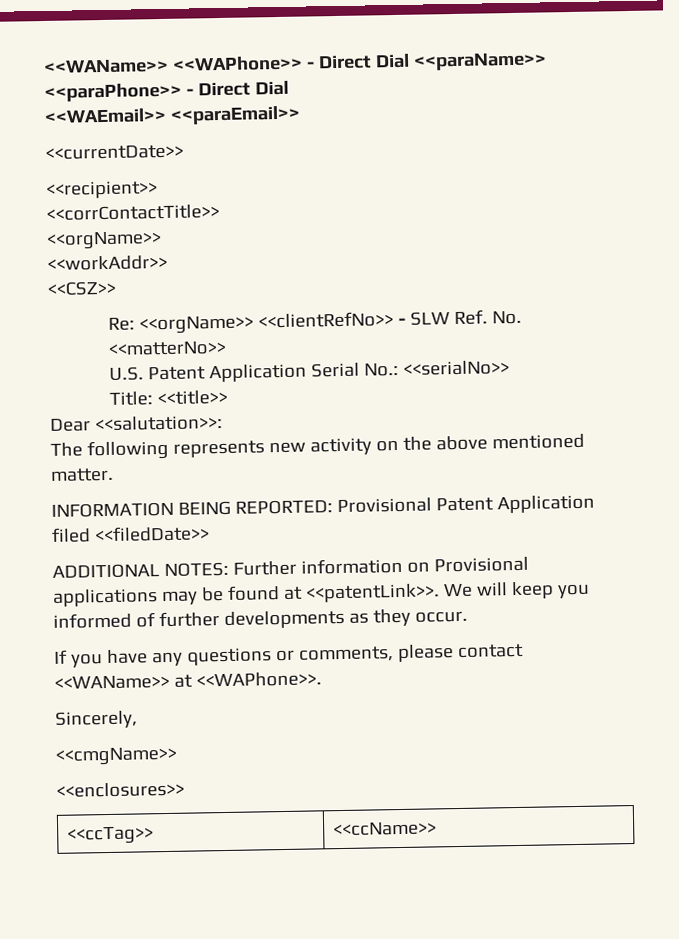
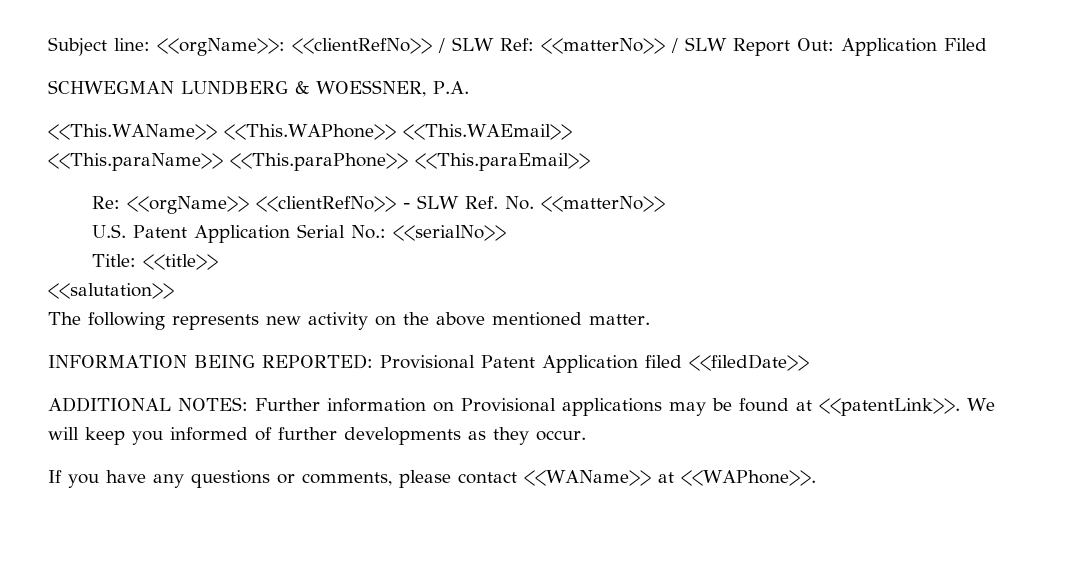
- <<WAName>> <<WAPhone>> - Direct Dial <<paraName>> <<paraPhone>> - Direct Dial
- <<WAEmail>> <<paraEmail>>
- <<currentDate>>
- <<recipient>>
- <<corrContactTitle>>
- <<orgName>>
- <<workAddr>>
- <<CSZ>>
+ Subject line: <<orgName>>: <<clientRefNo>> / SLW Ref: <<matterNo>> / SLW Report Out: Application Filed
+ SCHWEGMAN LUNDBERG & WOESSNER, P.A.
+ <<This.WAName>> <<This.WAPhone>> <<This.WAEmail>>
+ <<This.paraName>> <<This.paraPhone>> <<This.paraEmail>>
- Dear <<salutation>>:
+ <<salutation>>
- Sincerely,
- <<cmgName>>
- <<enclosures>>
- <<ccTag>> | <<ccName>>

